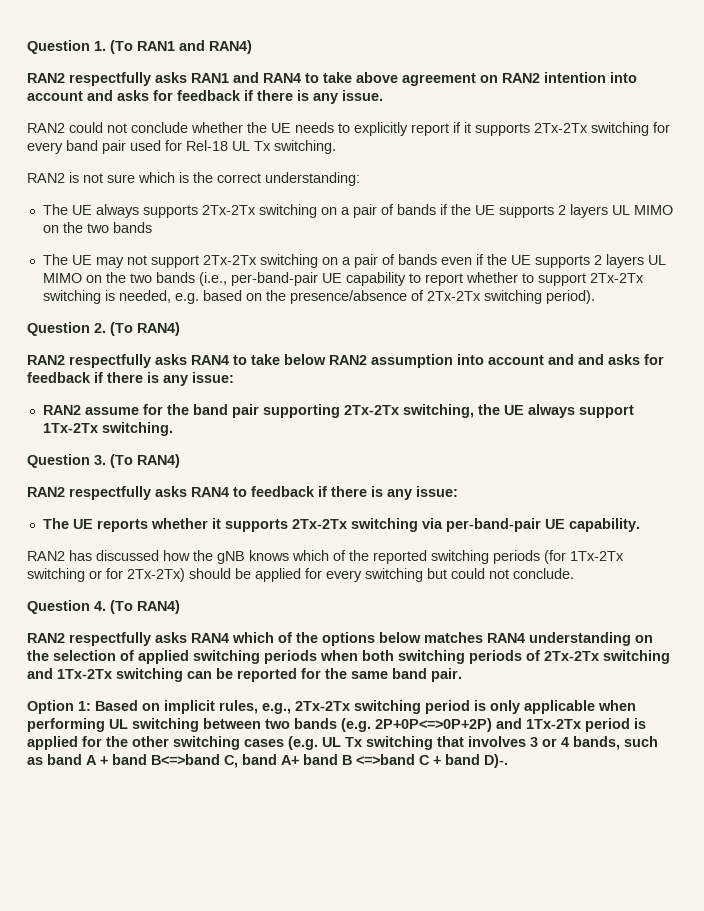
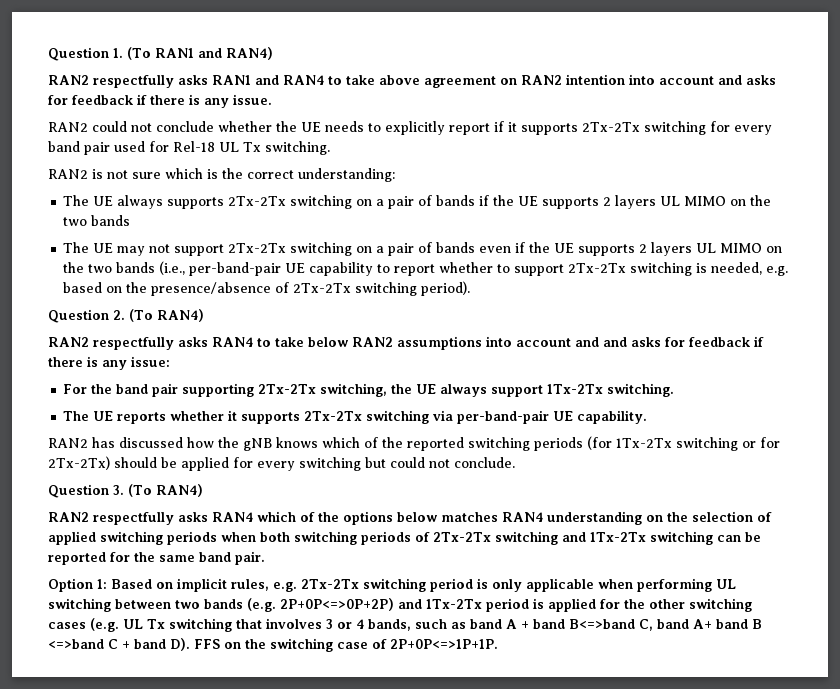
- RAN2 respectfully asks RAN4 to take below RAN2 assumption into account and and asks for feedback if there is any issue:
+ RAN2 respectfully asks RAN4 to take below RAN2 assumptions into account and and asks for feedback if there is any issue:
- RAN2 assume for the band pair supporting 2Tx-2Tx switching, the UE always support 1Tx-2Tx switching.
+ For the band pair supporting 2Tx-2Tx switching, the UE always support 1Tx-2Tx switching.
- Question 3. (To RAN4)
- RAN2 respectfully asks RAN4 to feedback if there is any issue:
- Question 4. (To RAN4)
+ Question 3. (To RAN4)
- Option 1: Based on implicit rules, e.g., 2Tx-2Tx switching period is only applicable when performing UL switching between two bands (e.g. 2P+0P<=>0P+2P) and 1Tx-2Tx period is applied for the other switching cases (e.g. UL Tx switching that involves 3 or 4 bands, such as band A + band B<=>band C, band A+ band B <=>band C + band D)-.
+ Option 1: Based on implicit rules, e.g. 2Tx-2Tx switching period is only applicable when performing UL switching between two bands (e.g. 2P+0P<=>0P+2P) and 1Tx-2Tx period is applied for the other switching cases (e.g. UL Tx switching that involves 3 or 4 bands, such as band A + band B<=>band C, band A+ band B <=>band C + band D). FFS on the switching case of 2P+0P<=>1P+1P.

